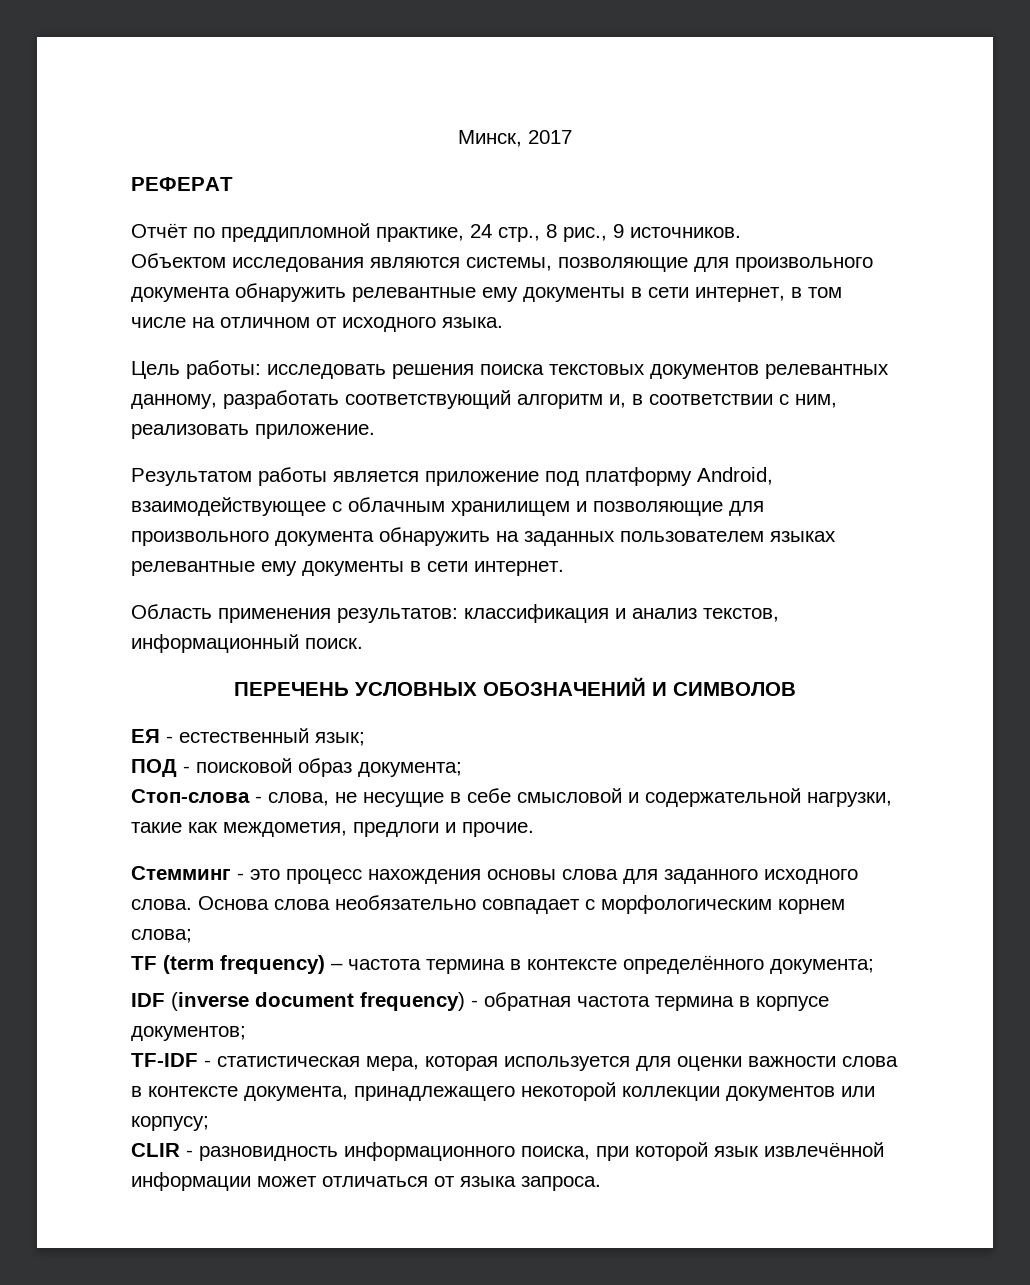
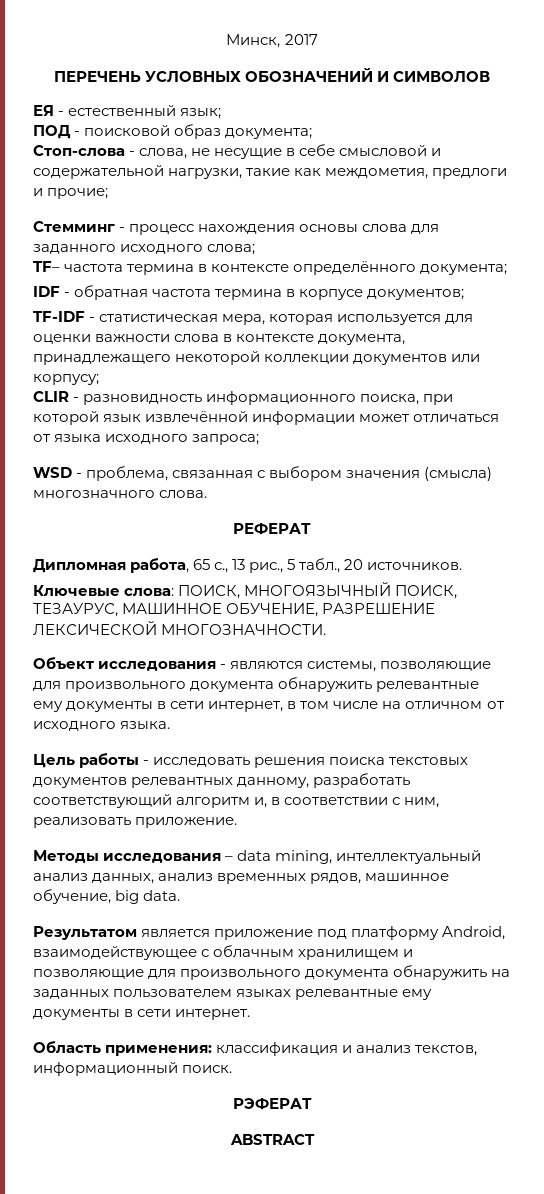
- РЕФЕРАТ
- Отчёт по преддипломной практике, 24 стр., 8 рис., 9 источников.
- Объектом исследования являются системы, позволяющие для произвольного документа обнаружить релевантные ему документы в сети интернет, в том числе на отличном от исходного языка.
- Цель работы: исследовать решения поиска текстовых документов релевантных данному, разработать соответствующий алгоритм и, в соответствии с ним, реализовать приложение.
- Результатом работы является приложение под платформу Android, взаимодействующее с облачным хранилищем и позволяющие для произвольного документа обнаружить на заданных пользователем языках релевантные ему документы в сети интернет.
- Область применения результатов: классификация и анализ текстов, информационный поиск.
- Стоп-слова - слова, не несущие в себе смысловой и содержательной нагрузки, такие как междометия, предлоги и прочие.
+ Стоп-слова - слова, не несущие в себе смысловой и содержательной нагрузки, такие как междометия, предлоги и прочие;
- Стемминг - это процесс нахождения основы слова для заданного исходного слова. Основа слова необязательно совпадает с морфологическим корнем слова;
- TF (term frequency) – частота термина в контексте определённого документа;
+ Стемминг - процесс нахождения основы слова для заданного исходного слова;
+ TF– частота термина в контексте определённого документа;
- IDF (inverse document frequency) - обратная частота термина в корпусе документов;
+ IDF - обратная частота термина в корпусе документов;
- CLIR - разновидность информационного поиска, при которой язык извлечённой информации может отличаться от языка запроса.
+ CLIR - разновидность информационного поиска, при которой язык извлечённой информации может отличаться от языка исходного запроса;
+ WSD - проблема, связанная с выбором значения (смысла) многозначного слова.
+ РЕФЕРАТ
+ Дипломная работа, 65 с., 13 рис., 5 табл., 20 источников.
+ Ключевые слова: ПОИСК, МНОГОЯЗЫЧНЫЙ ПОИСК, ТЕЗАУРУС, МАШИННОЕ ОБУЧЕНИЕ, РАЗРЕШЕНИЕ ЛЕКСИЧЕСКОЙ МНОГОЗНАЧНОСТИ.
+ Объект исследования - являются системы, позволяющие для произвольного документа обнаружить релевантные ему документы в сети интернет, в том числе на отличном от исходного языка.
+ Цель работы - исследовать решения поиска текстовых документов релевантных данному, разработать соответствующий алгоритм и, в соответствии с ним, реализовать приложение.
+ Методы исследования – data mining, интеллектуальный анализ данных, анализ временных рядов, машинное обучение, big data.
+ Результатом является приложение под платформу Android, взаимодействующее с облачным хранилищем и позволяющие для произвольного документа обнаружить на заданных пользователем языках релевантные ему документы в сети интернет.
+ Область применения: классификация и анализ текстов, информационный поиск.
+ РЭФЕРАТ
+ ABSTRACT

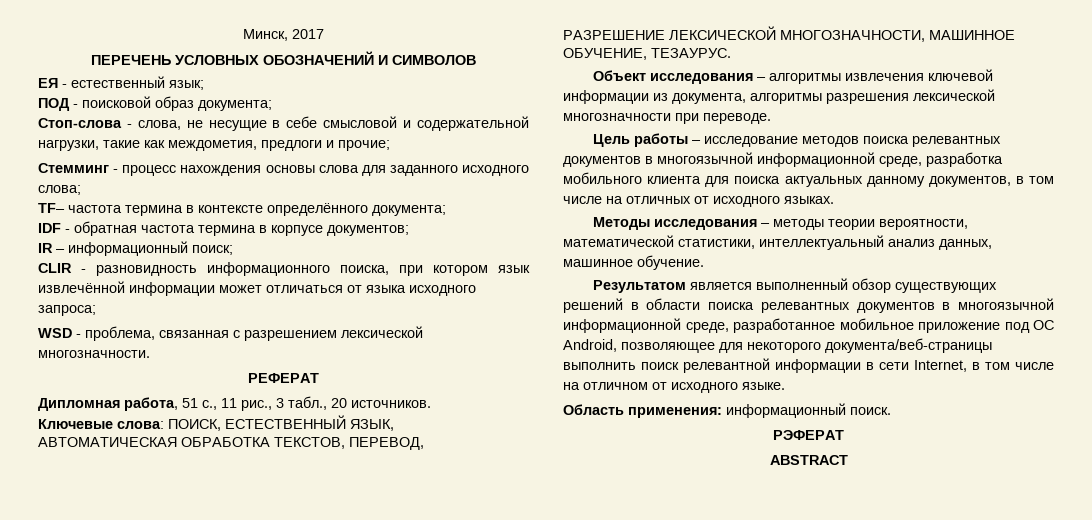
- TF-IDF - статистическая мера, которая используется для оценки важности слова в контексте документа, принадлежащего некоторой коллекции документов или корпусу;
+ IR – информационный поиск;
- CLIR - разновидность информационного поиска, при которой язык извлечённой информации может отличаться от языка исходного запроса;
+ CLIR - разновидность информационного поиска, при котором язык извлечённой информации может отличаться от языка исходного запроса;
- WSD - проблема, связанная с выбором значения (смысла) многозначного слова.
+ WSD - проблема, связанная с разрешением лексической многозначности.
  РЕФЕРАТ
- Дипломная работа, 65 с., 13 рис., 5 табл., 20 источников.
+ Дипломная работа, 51 с., 11 рис., 3 табл., 20 источников.
- Ключевые слова: ПОИСК, МНОГОЯЗЫЧНЫЙ ПОИСК, ТЕЗАУРУС, МАШИННОЕ ОБУЧЕНИЕ, РАЗРЕШЕНИЕ ЛЕКСИЧЕСКОЙ МНОГОЗНАЧНОСТИ.
- Объект исследования - являются системы, позволяющие для произвольного документа обнаружить релевантные ему документы в сети интернет, в том числе на отличном от исходного языка.
- Цель работы - исследовать решения поиска текстовых документов релевантных данному, разработать соответствующий алгоритм и, в соответствии с ним, реализовать приложение.
- Методы исследования – data mining, интеллектуальный анализ данных, анализ временных рядов, машинное обучение, big data.
- Результатом является приложение под платформу Android, взаимодействующее с облачным хранилищем и позволяющие для произвольного документа обнаружить на заданных пользователем языках релевантные ему документы в сети интернет.
- Область применения: классификация и анализ текстов, информационный поиск.
+ Ключевые слова: ПОИСК, ЕСТЕСТВЕННЫЙ ЯЗЫК, АВТОМАТИЧЕСКАЯ ОБРАБОТКА ТЕКСТОВ, ПЕРЕВОД, РАЗРЕШЕНИЕ ЛЕКСИЧЕСКОЙ МНОГОЗНАЧНОСТИ, МАШИННОЕ ОБУЧЕНИЕ, ТЕЗАУРУС.
+ Объект исследования – алгоритмы извлечения ключевой информации из документа, алгоритмы разрешения лексической многозначности при переводе.
+ Цель работы – исследование методов поиска релевантных документов в многоязычной информационной среде, разработка мобильного клиента для поиска актуальных данному документов, в том числе на отличных от исходного языках.
+ Методы исследования – методы теории вероятности, математической статистики, интеллектуальный анализ данных, машинное обучение.
+ Результатом является выполненный обзор существующих решений в области поиска релевантных документов в многоязычной информационной среде, разработанное мобильное приложение под ОС Android, позволяющее для некоторого документа/веб-страницы выполнить поиск релевантной информации в сети Internet, в том числе на отличном от исходного языке.
+ Область применения: информационный поиск.

